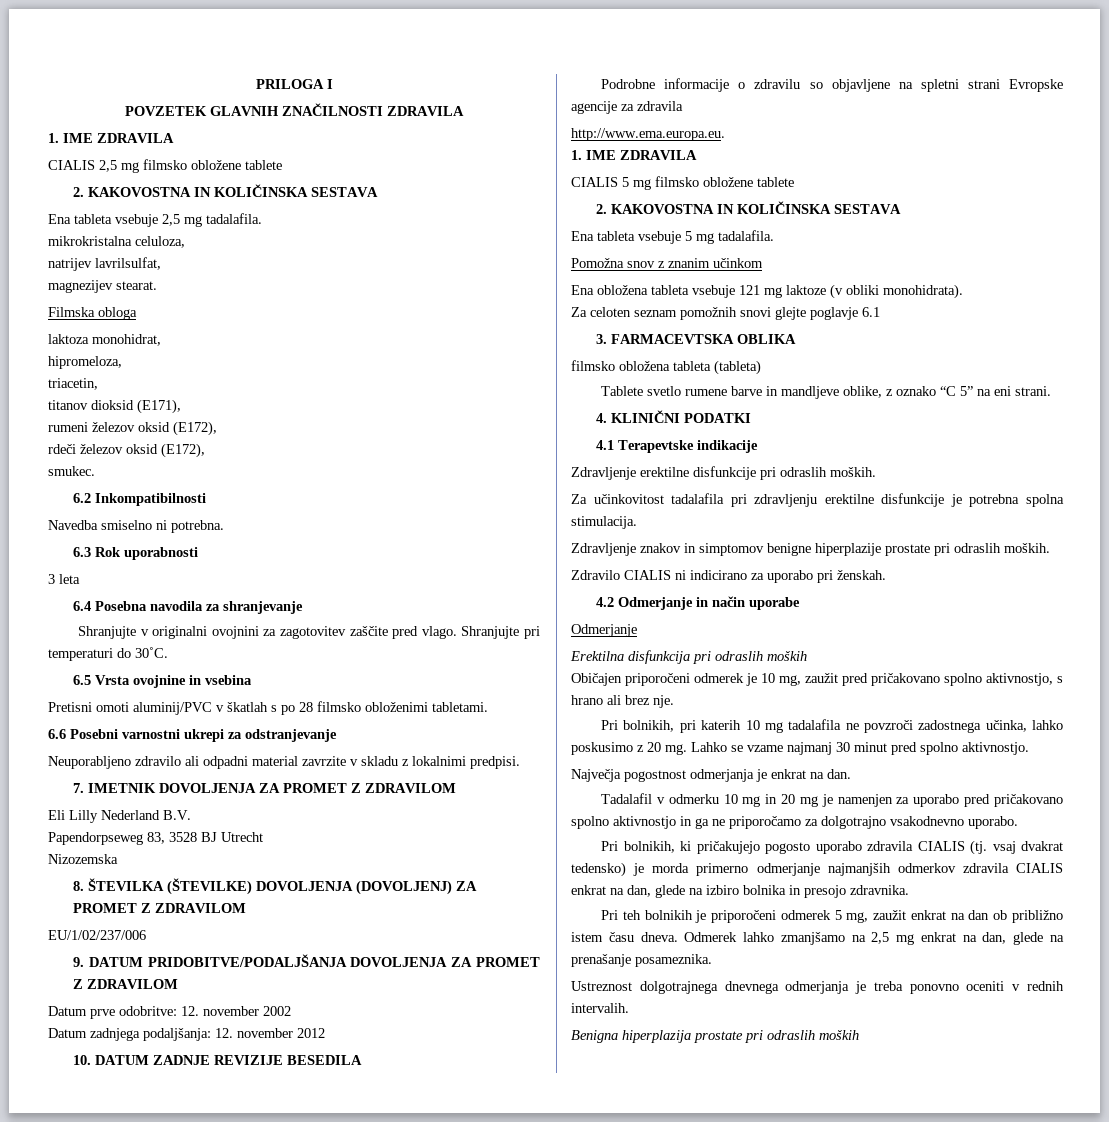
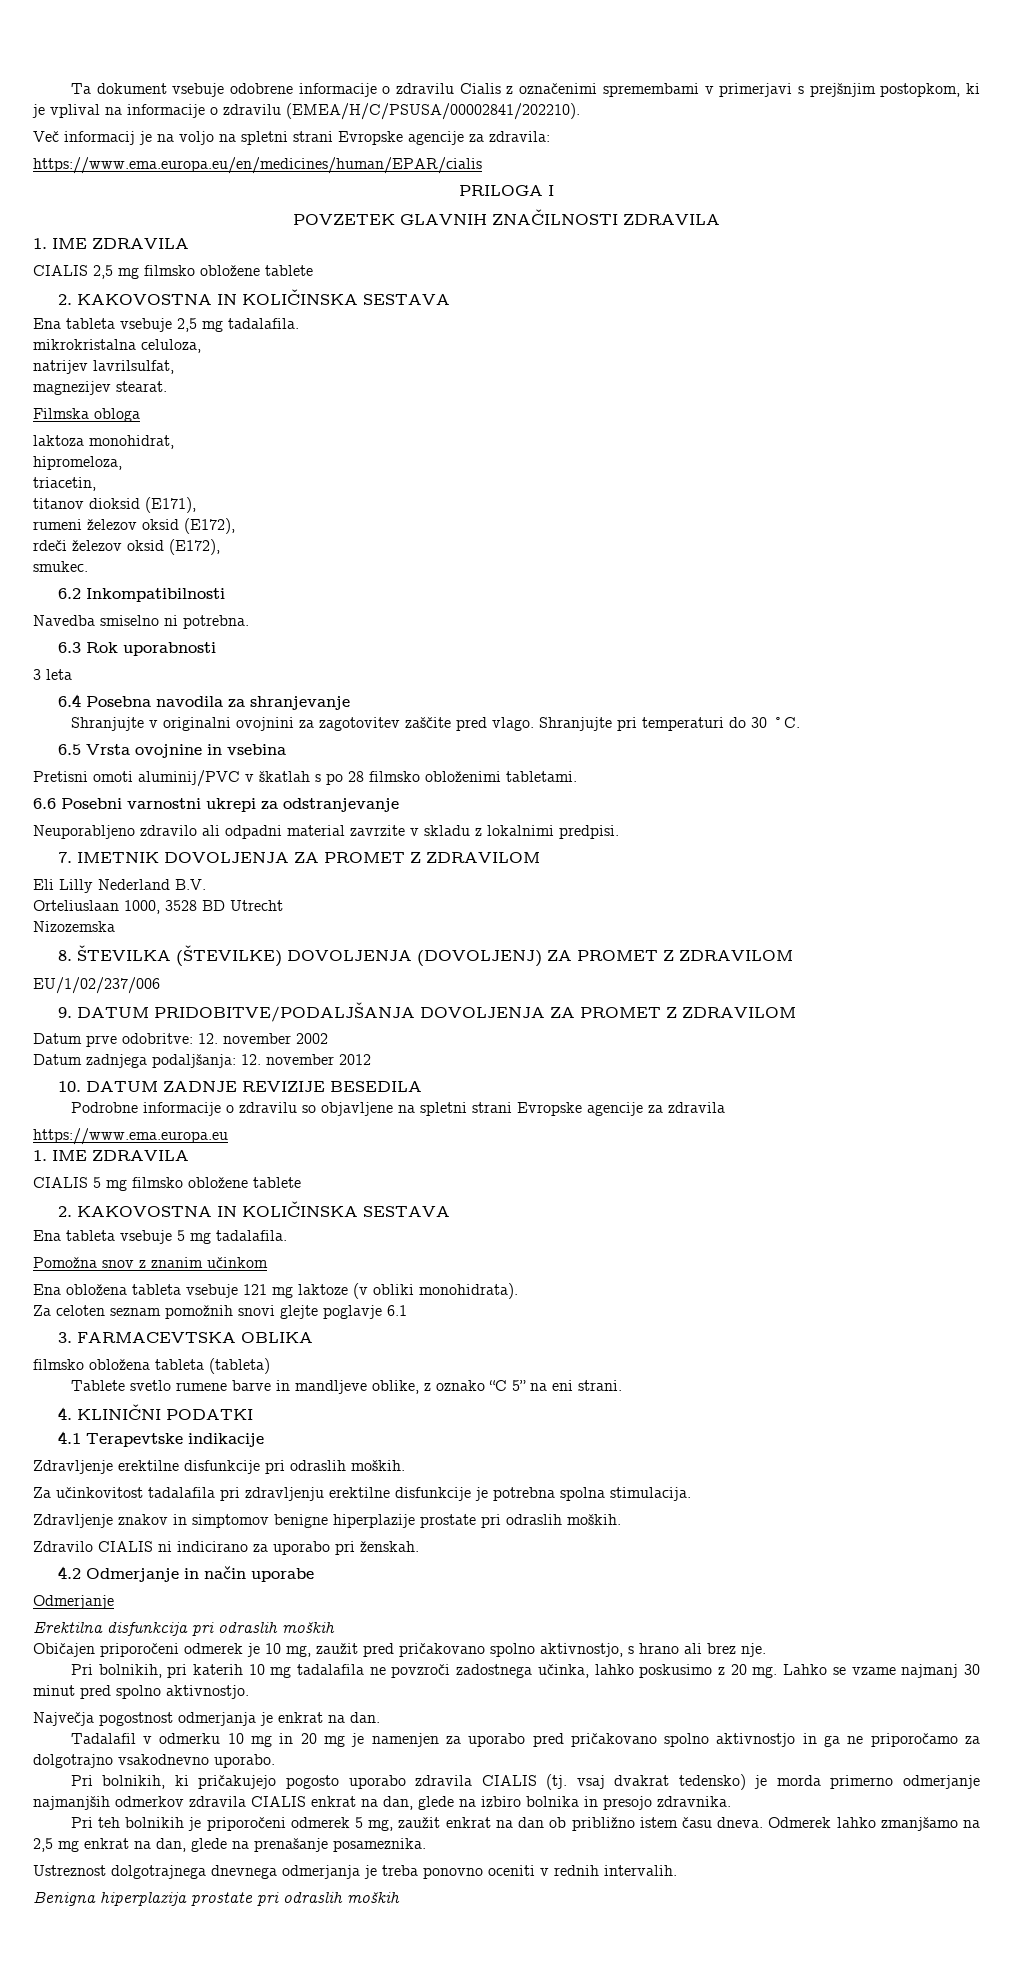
+ Ta dokument vsebuje odobrene informacije o zdravilu Cialis z označenimi spremembami v primerjavi s prejšnjim postopkom, ki je vplival na informacije o zdravilu (EMEA/H/C/PSUSA/00002841/202210).
+ Več informacij je na voljo na spletni strani Evropske agencije za zdravila:
+ https://www.ema.europa.eu/en/medicines/human/EPAR/cialis
- Shranjujte pri temperaturi do 30˚C.
+ Shranjujte pri temperaturi do 30 ˚C.
- Papendorpseweg 83, 3528 BJ Utrecht
+ Orteliuslaan 1000, 3528 BD Utrecht
- http://www.ema.europa.eu.
+ https://www.ema.europa.eu

